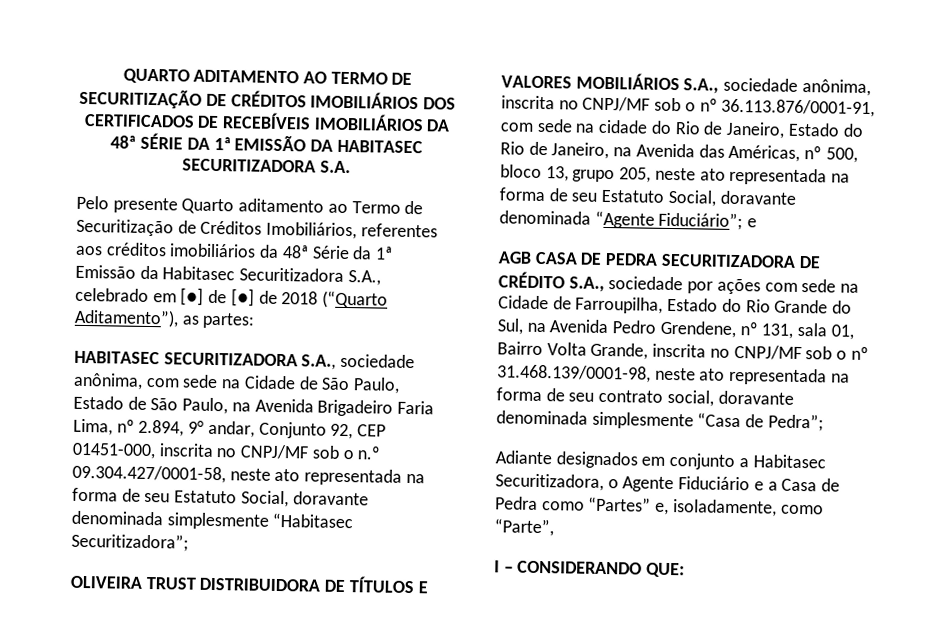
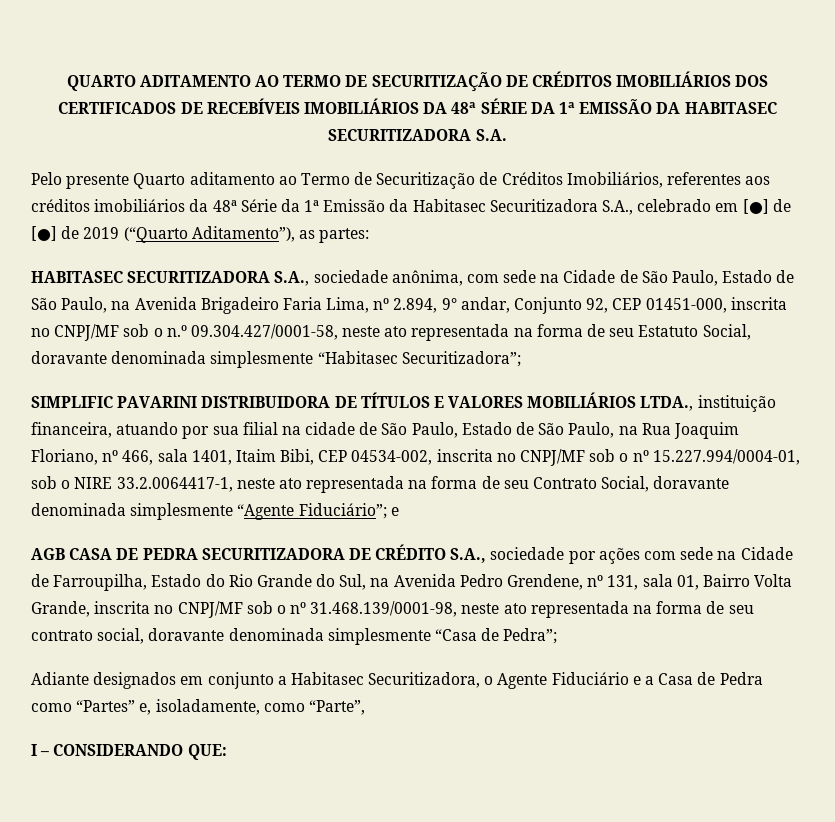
- Pelo presente Quarto aditamento ao Termo de Securitização de Créditos Imobiliários, referentes aos créditos imobiliários da 48ª Série da 1ª Emissão da Habitasec Securitizadora S.A., celebrado em [●] de [●] de 2018 (“Quarto Aditamento”), as partes:
+ Pelo presente Quarto aditamento ao Termo de Securitização de Créditos Imobiliários, referentes aos créditos imobiliários da 48ª Série da 1ª Emissão da Habitasec Securitizadora S.A., celebrado em [●] de [●] de 2019 (“Quarto Aditamento”), as partes:
- OLIVEIRA TRUST DISTRIBUIDORA DE TÍTULOS E VALORES MOBILIÁRIOS S.A., sociedade anônima, inscrita no CNPJ/MF sob o nº 36.113.876/0001-91, com sede na cidade do Rio de Janeiro, Estado do Rio de Janeiro, na Avenida das Américas, nº 500, bloco 13, grupo 205, neste ato representada na forma de seu Estatuto Social, doravante denominada “Agente Fiduciário”; e
+ SIMPLIFIC PAVARINI DISTRIBUIDORA DE TÍTULOS E VALORES MOBILIÁRIOS LTDA., instituição financeira, atuando por sua filial na cidade de São Paulo, Estado de São Paulo, na Rua Joaquim Floriano, nº 466, sala 1401, Itaim Bibi, CEP 04534-002, inscrita no CNPJ/MF sob o nº 15.227.994/0004-01, sob o NIRE 33.2.0064417-1, neste ato representada na forma de seu Contrato Social, doravante denominada simplesmente “Agente Fiduciário”; e

